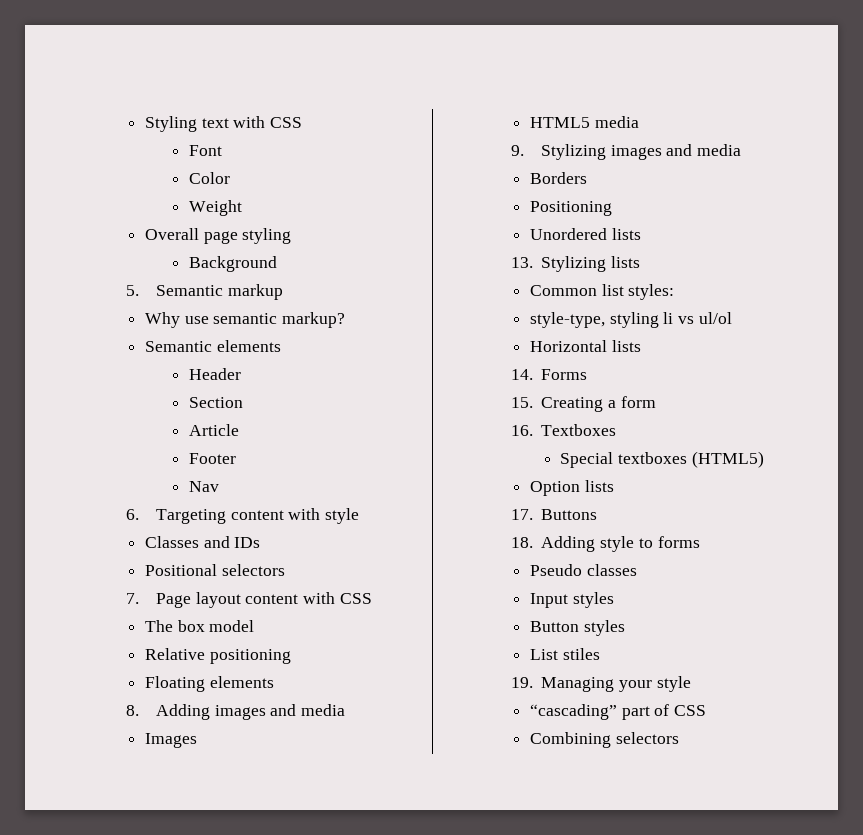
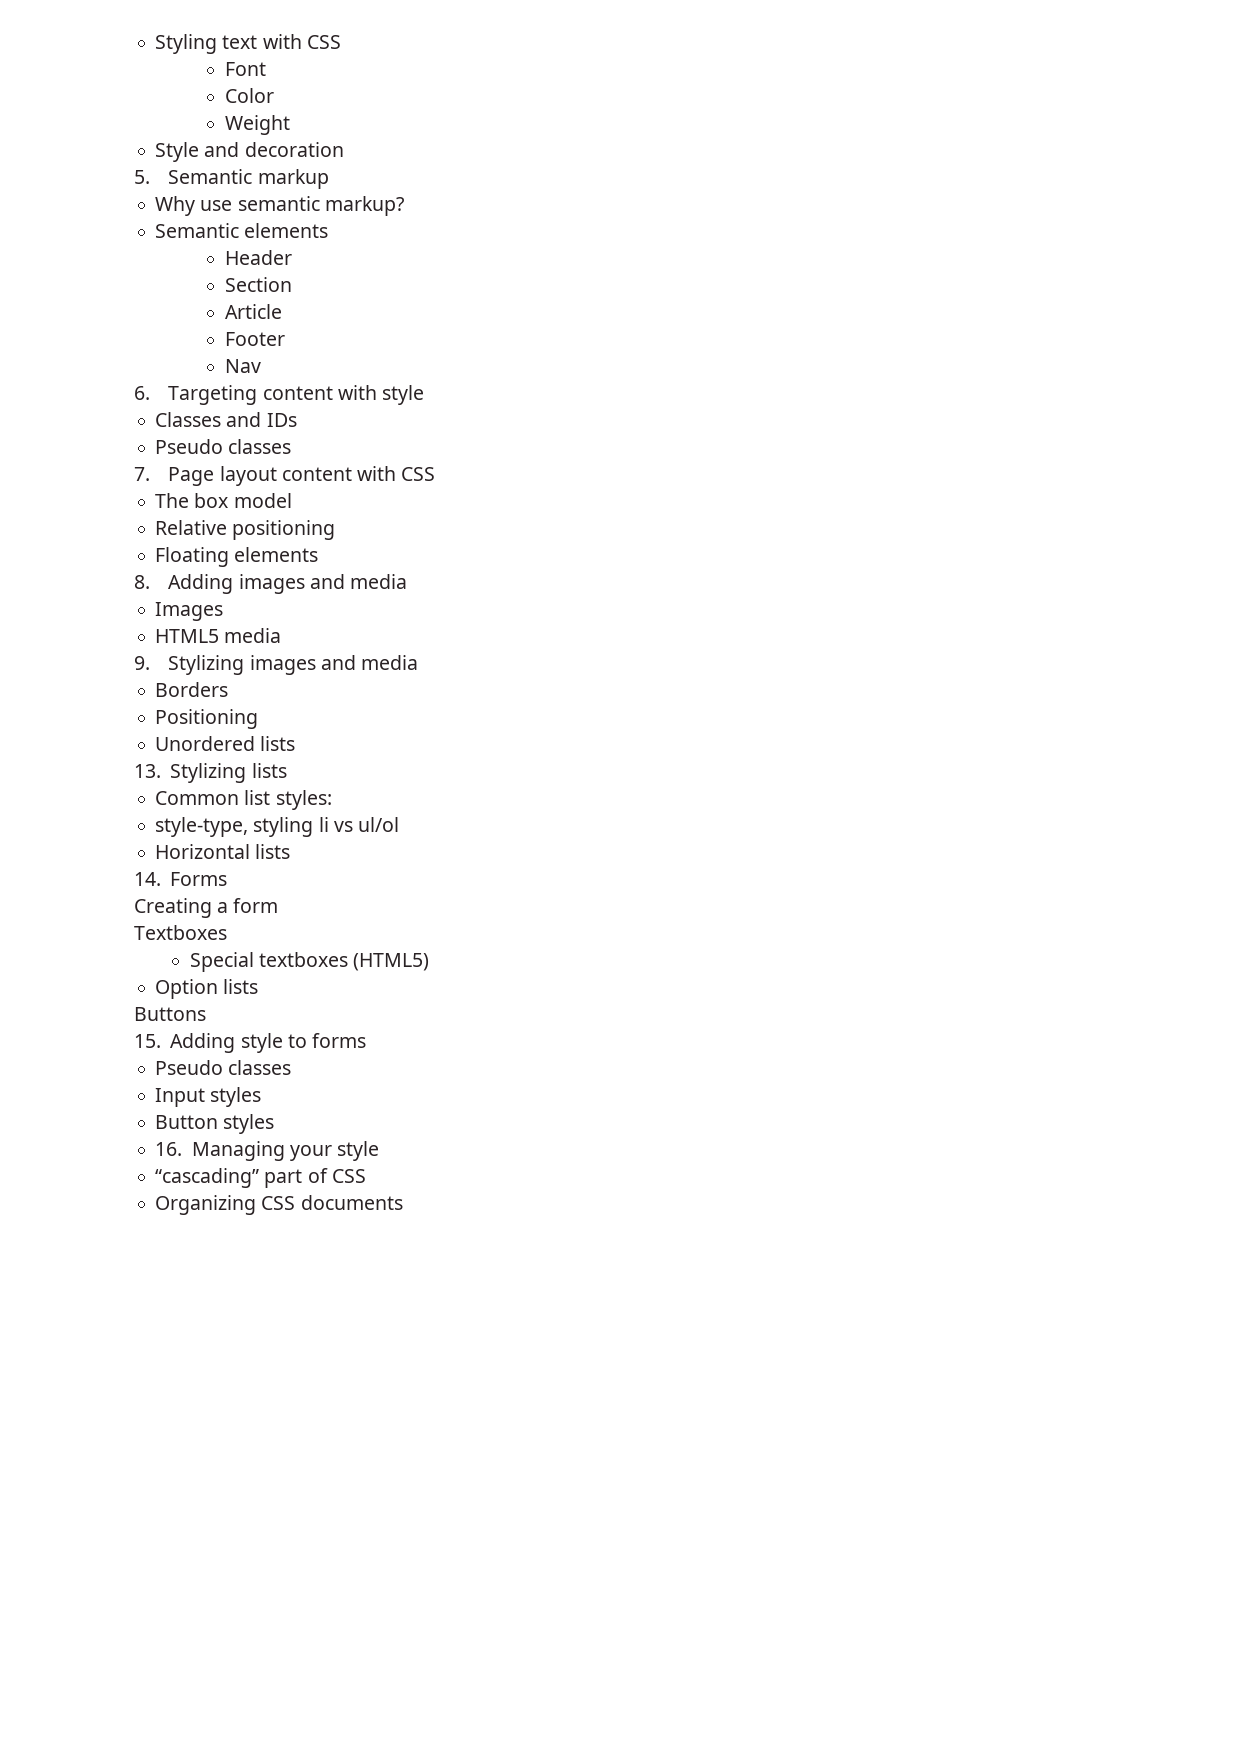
- Overall page styling
- Background
+ Style and decoration
  Classes and IDs
- Positional selectors
+ Pseudo classes
- 15. Creating a form
+ Creating a form
- 16. Textboxes
+ Textboxes
- 17. Buttons
+ Buttons
- 18. Adding style to forms
+ 15. Adding style to forms
- List stiles
- 19. Managing your style
+ 16. Managing your style
- Combining selectors
+ Organizing CSS documents

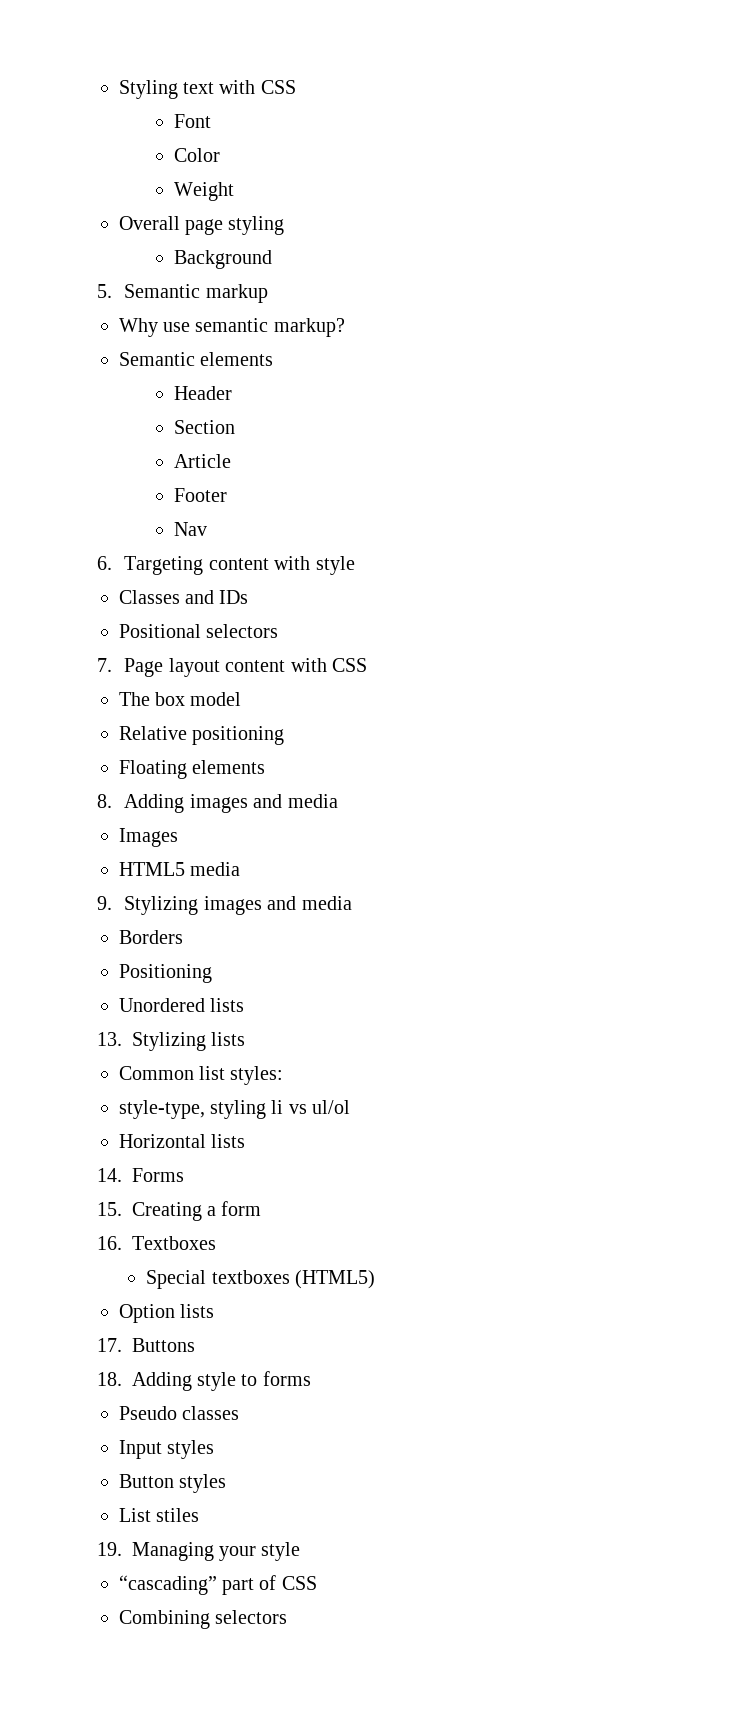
- Style and decoration
+ Overall page styling
+ Background
  Classes and IDs
- Pseudo classes
+ Positional selectors
- Creating a form
+ 15. Creating a form
- Textboxes
+ 16. Textboxes
- Buttons
+ 17. Buttons
- 15. Adding style to forms
+ 18. Adding style to forms
- 16. Managing your style
+ List stiles
+ 19. Managing your style
- Organizing CSS documents
+ Combining selectors

